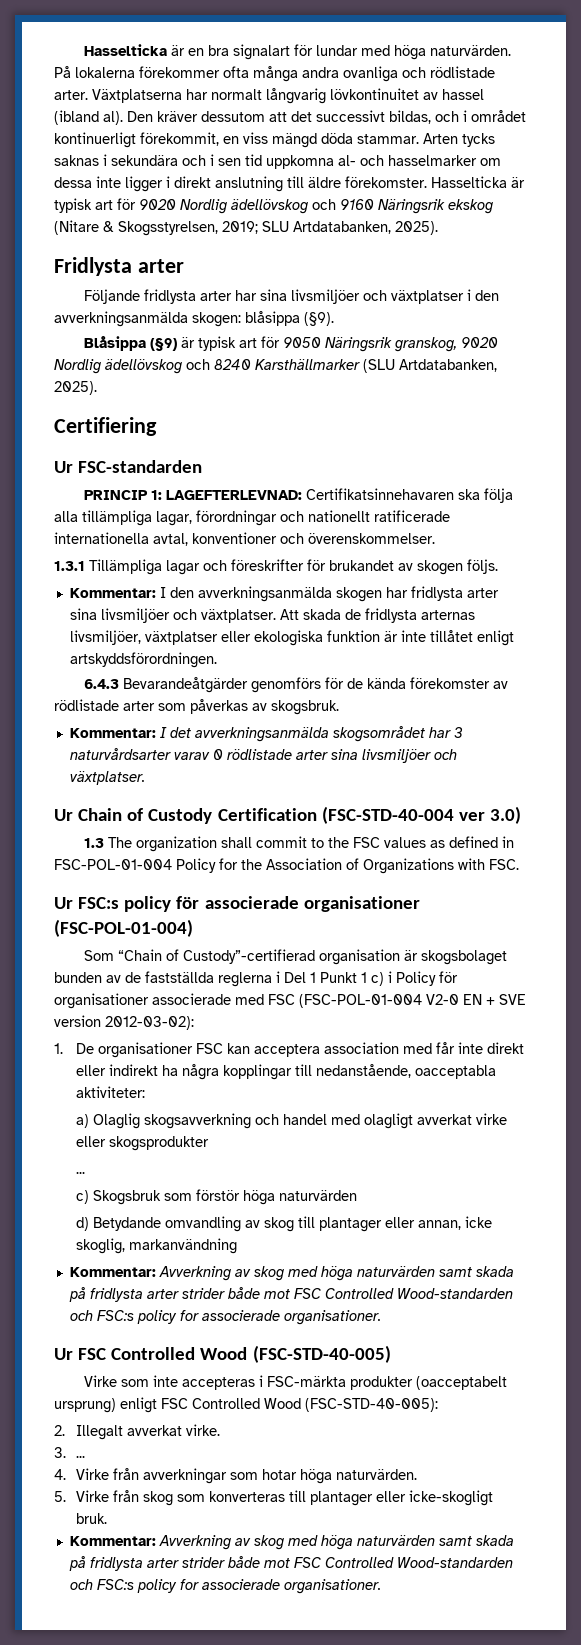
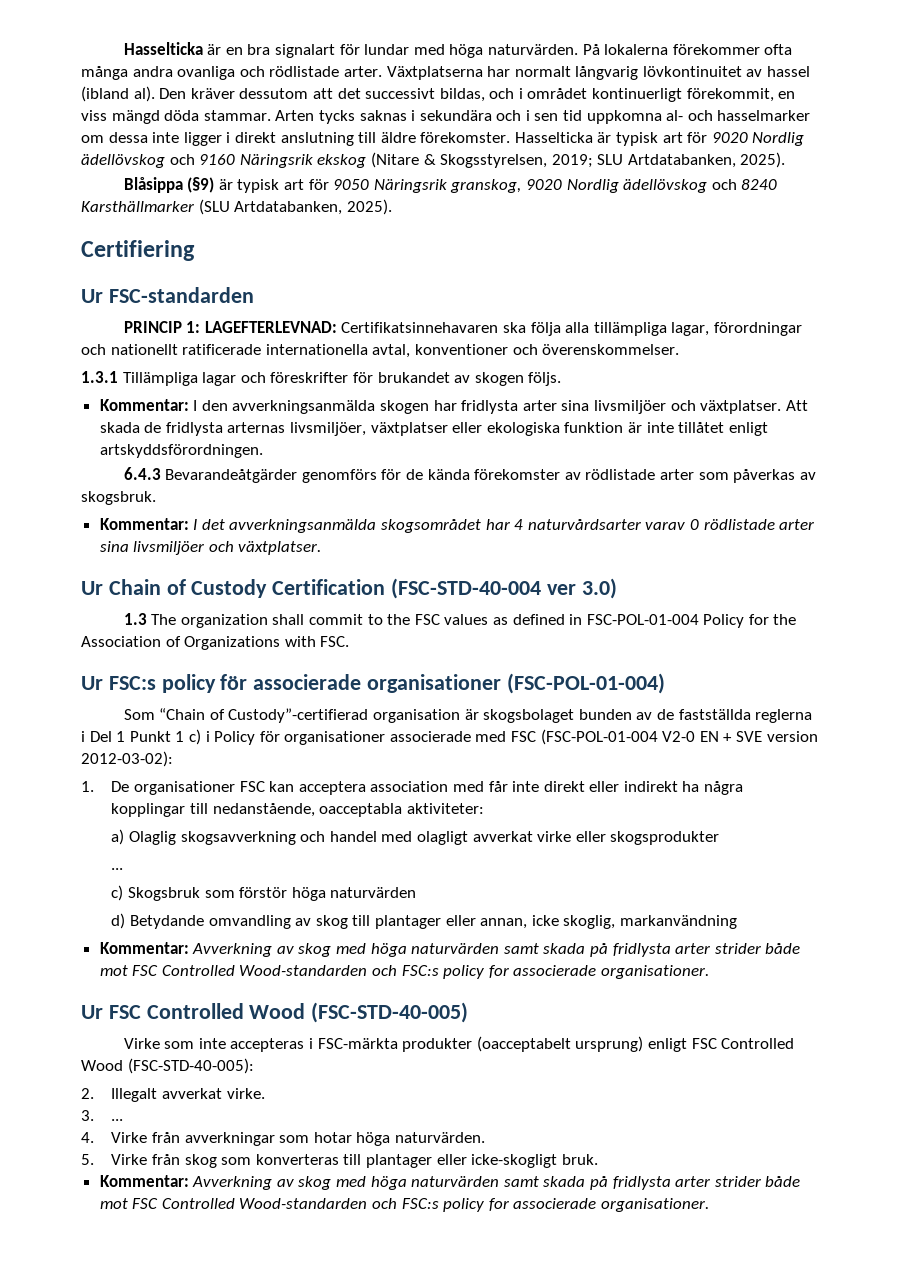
- Fridlysta arter
- Följande fridlysta arter har sina livsmiljöer och växtplatser i den avverkningsanmälda skogen: blåsippa (§9).
- Kommentar: I det avverkningsanmälda skogsområdet har 3 naturvårdsarter varav 0 rödlistade arter sina livsmiljöer och växtplatser.
+ Kommentar: I det avverkningsanmälda skogsområdet har 4 naturvårdsarter varav 0 rödlistade arter sina livsmiljöer och växtplatser.

